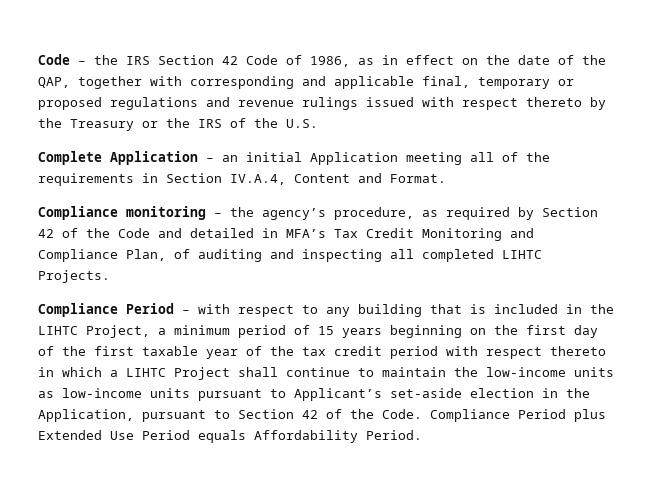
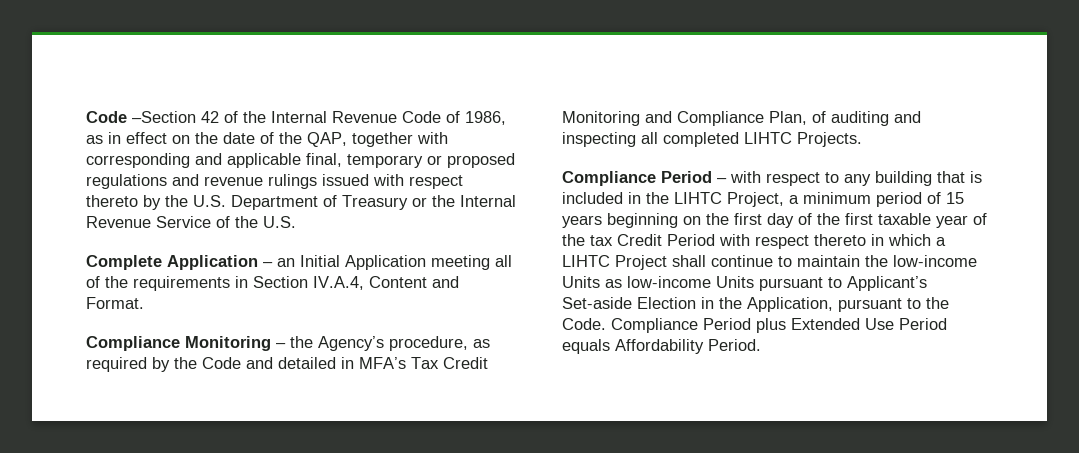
- Code – the IRS Section 42 Code of 1986, as in effect on the date of the QAP, together with corresponding and applicable final, temporary or proposed regulations and revenue rulings issued with respect thereto by the Treasury or the IRS of the U.S.
+ Code –Section 42 of the Internal Revenue Code of 1986, as in effect on the date of the QAP, together with corresponding and applicable final, temporary or proposed regulations and revenue rulings issued with respect thereto by the U.S. Department of Treasury or the Internal Revenue Service of the U.S.
- Complete Application – an initial Application meeting all of the requirements in Section IV.A.4, Content and Format.
+ Complete Application – an Initial Application meeting all of the requirements in Section IV.A.4, Content and Format.
- Compliance monitoring – the agency’s procedure, as required by Section 42 of the Code and detailed in MFA’s Tax Credit Monitoring and Compliance Plan, of auditing and inspecting all completed LIHTC Projects.
+ Compliance Monitoring – the Agency’s procedure, as required by the Code and detailed in MFA’s Tax Credit Monitoring and Compliance Plan, of auditing and inspecting all completed LIHTC Projects.
- Compliance Period – with respect to any building that is included in the LIHTC Project, a minimum period of 15 years beginning on the first day of the first taxable year of the tax credit period with respect thereto in which a LIHTC Project shall continue to maintain the low-income units as low-income units pursuant to Applicant’s set-aside election in the Application, pursuant to Section 42 of the Code.
+ Compliance Period – with respect to any building that is included in the LIHTC Project, a minimum period of 15 years beginning on the first day of the first taxable year of the tax Credit Period with respect thereto in which a LIHTC Project shall continue to maintain the low-income Units as low-income Units pursuant to Applicant’s Set-aside Election in the Application, pursuant to the Code.

